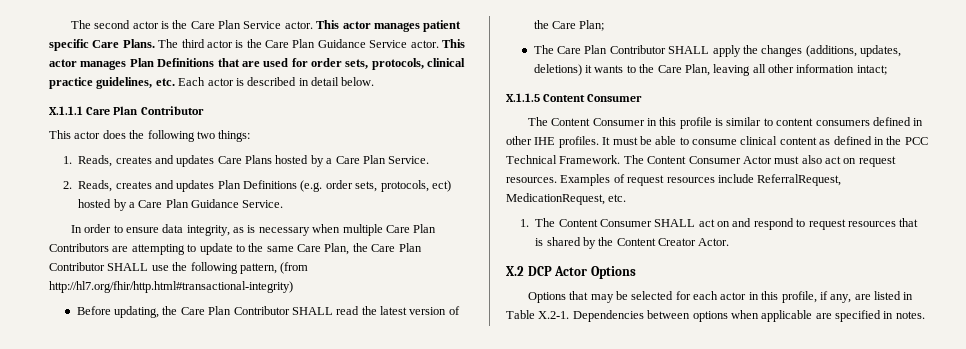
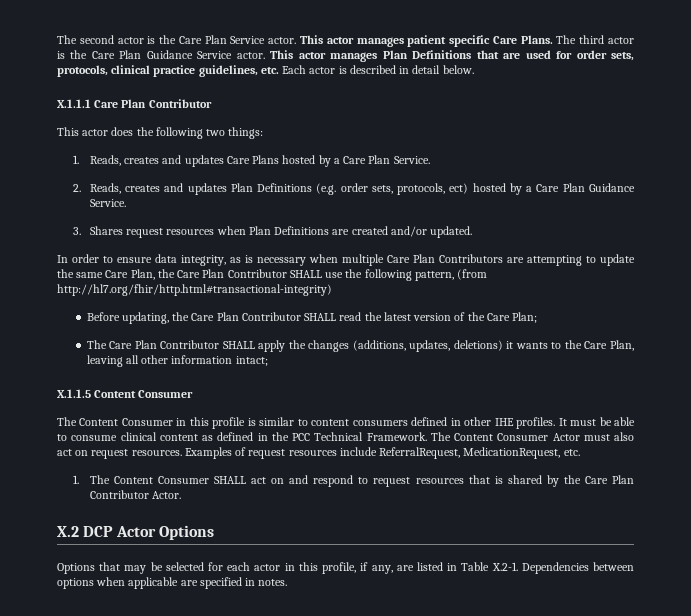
+ 3. Shares request resources when Plan Definitions are created and/or updated.
- In order to ensure data integrity, as is necessary when multiple Care Plan Contributors are attempting to update to the same Care Plan, the Care Plan Contributor SHALL use the following pattern, (from http://hl7.org/fhir/http.html#transactional-integrity)
+ In order to ensure data integrity, as is necessary when multiple Care Plan Contributors are attempting to update the same Care Plan, the Care Plan Contributor SHALL use the following pattern, (from http://hl7.org/fhir/http.html#transactional-integrity)
- 1. The Content Consumer SHALL act on and respond to request resources that is shared by the Content Creator Actor.
+ 1. The Content Consumer SHALL act on and respond to request resources that is shared by the Care Plan Contributor Actor.

